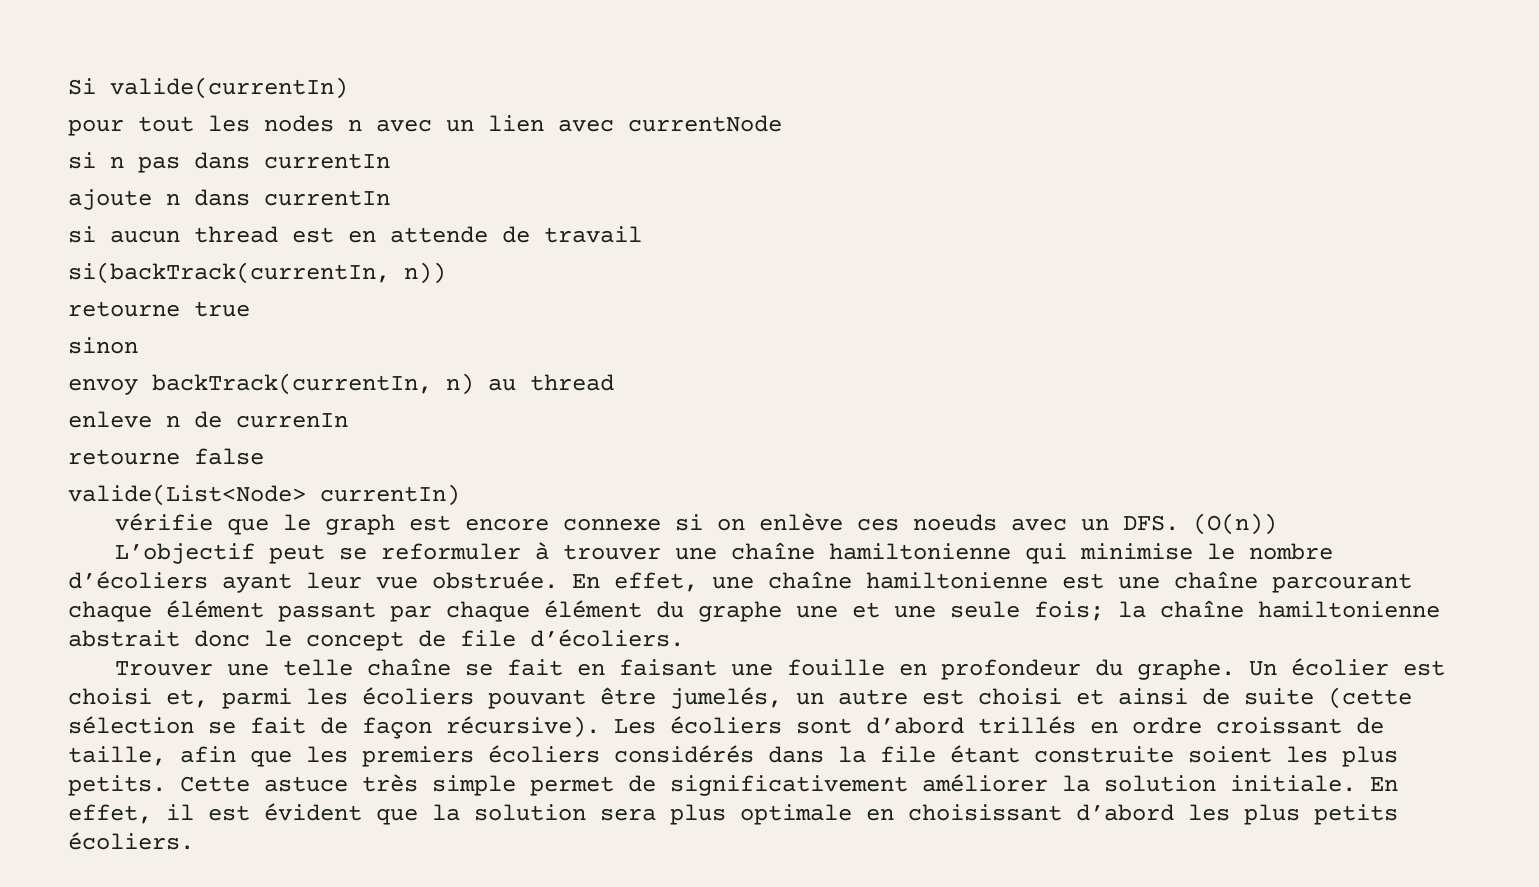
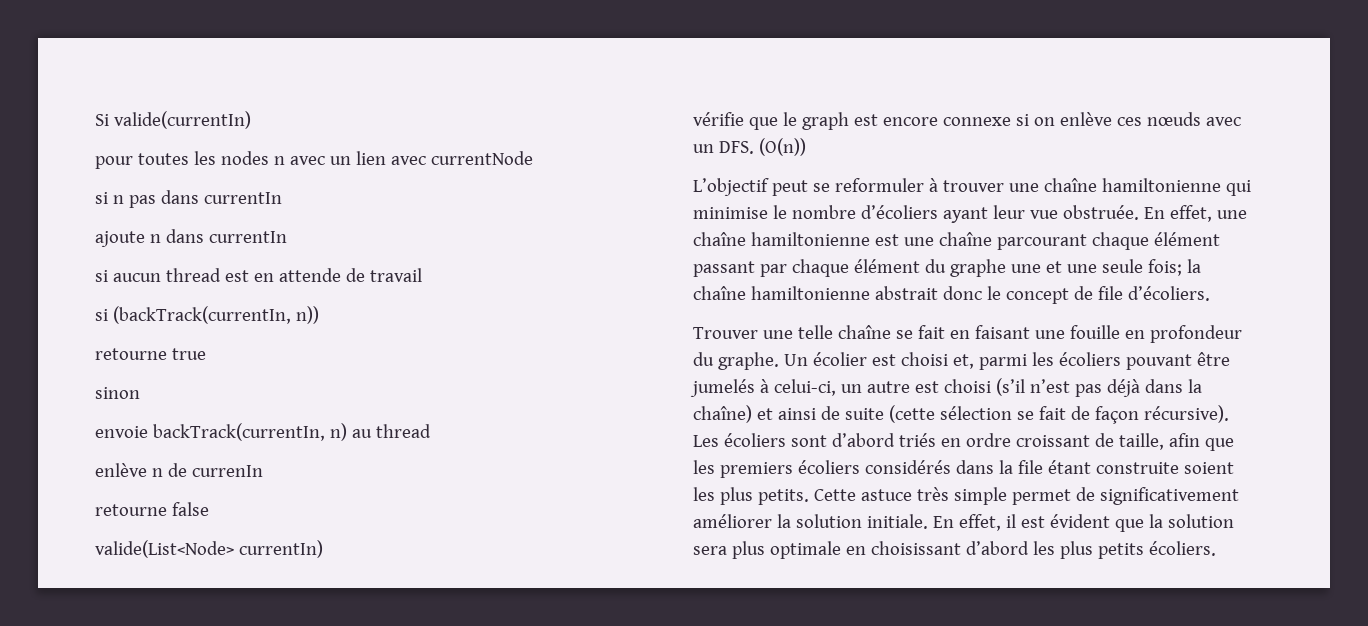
- pour tout les nodes n avec un lien avec currentNode
+ pour toutes les nodes n avec un lien avec currentNode
- si(backTrack(currentIn, n))
+ si (backTrack(currentIn, n))
- envoy backTrack(currentIn, n) au thread
+ envoie backTrack(currentIn, n) au thread
- enleve n de currenIn
+ enlève n de currenIn
- vérifie que le graph est encore connexe si on enlève ces noeuds avec un DFS. (O(n))
+ vérifie que le graph est encore connexe si on enlève ces nœuds avec un DFS. (O(n))
- Un écolier est choisi et, parmi les écoliers pouvant être jumelés, un autre est choisi et ainsi de suite (cette sélection se fait de façon récursive).
+ Un écolier est choisi et, parmi les écoliers pouvant être jumelés à celui-ci, un autre est choisi (s’il n’est pas déjà dans la chaîne) et ainsi de suite (cette sélection se fait de façon récursive).
- Les écoliers sont d’abord trillés en ordre croissant de taille, afin que les premiers écoliers considérés dans la file étant construite soient les plus petits.
+ Les écoliers sont d’abord triés en ordre croissant de taille, afin que les premiers écoliers considérés dans la file étant construite soient les plus petits.

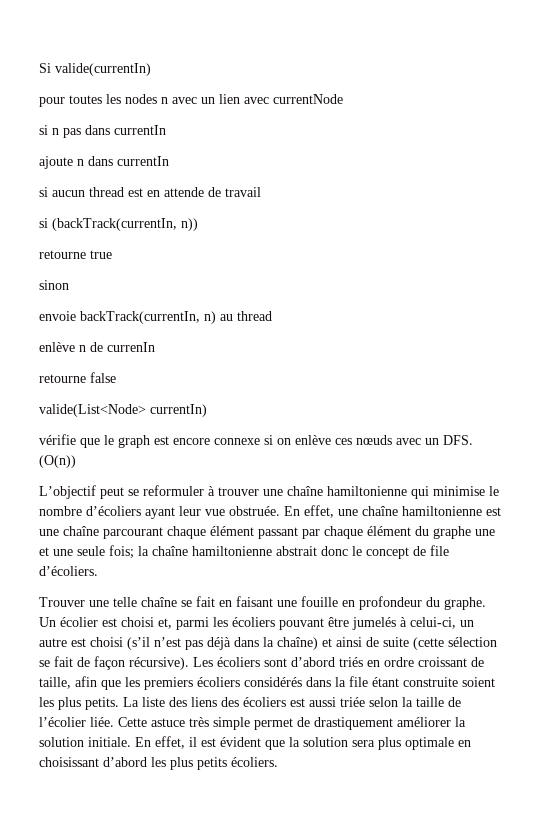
+ La liste des liens des écoliers est aussi triée selon la taille de l’écolier liée.
- Cette astuce très simple permet de significativement améliorer la solution initiale.
+ Cette astuce très simple permet de drastiquement améliorer la solution initiale.

